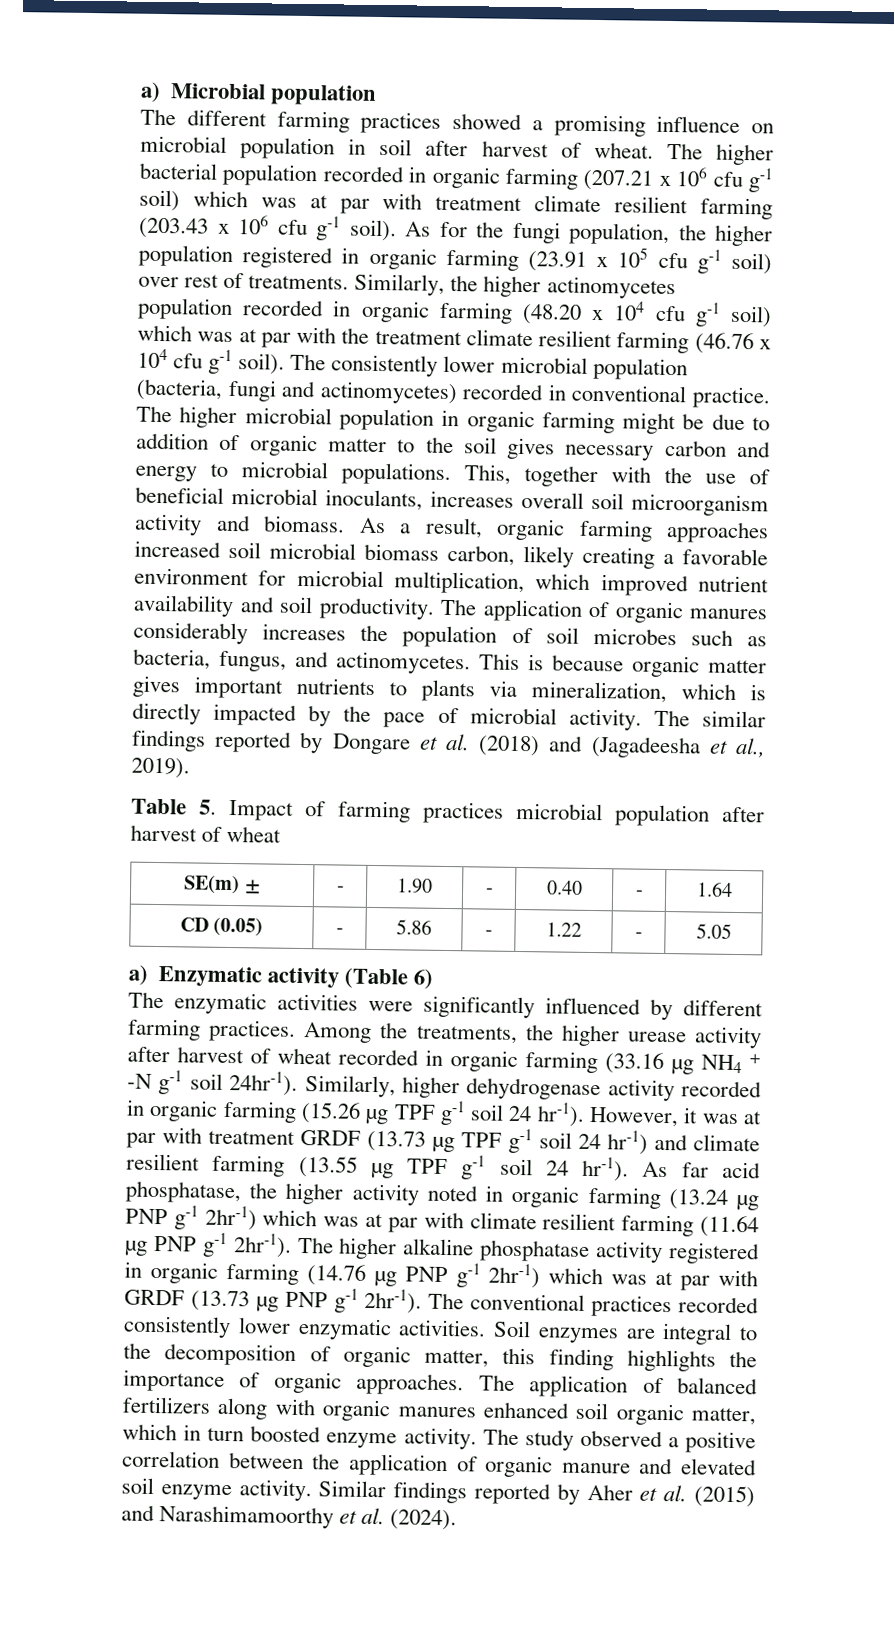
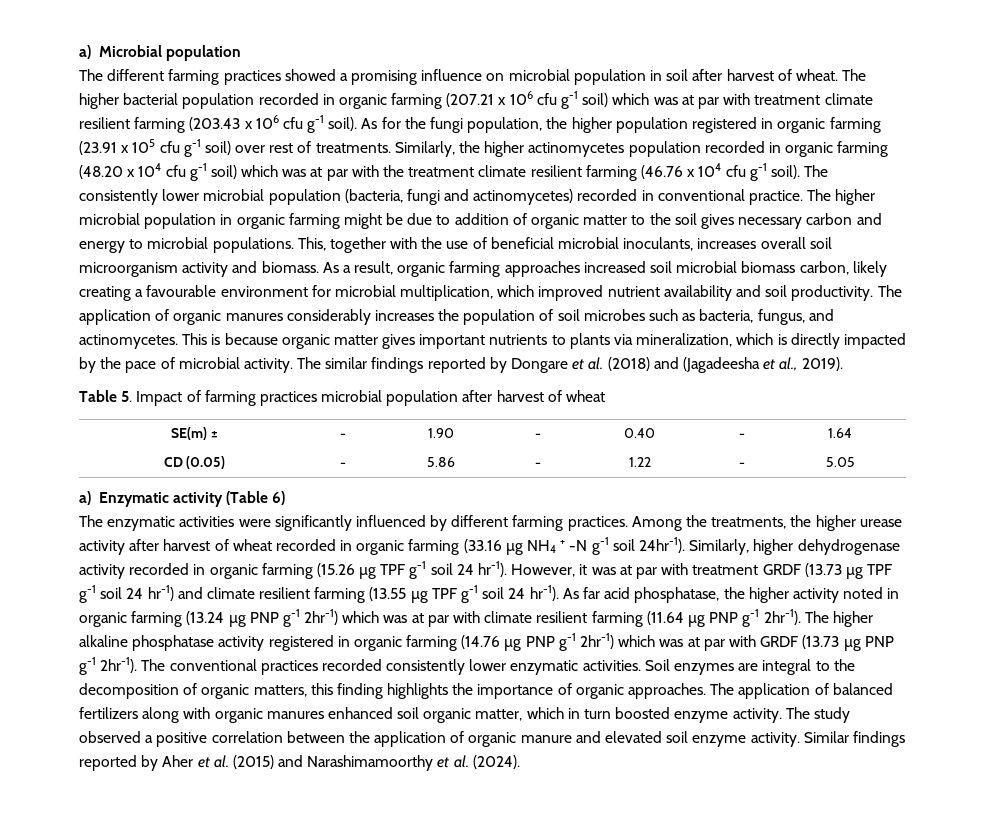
- As a result, organic farming approaches increased soil microbial biomass carbon, likely creating a favorable environment for microbial multiplication, which improved nutrient availability and soil productivity.
+ As a result, organic farming approaches increased soil microbial biomass carbon, likely creating a favourable environment for microbial multiplication, which improved nutrient availability and soil productivity.
- Soil enzymes are integral to the decomposition of organic matter, this finding highlights the importance of organic approaches.
+ Soil enzymes are integral to the decomposition of organic matters, this finding highlights the importance of organic approaches.

